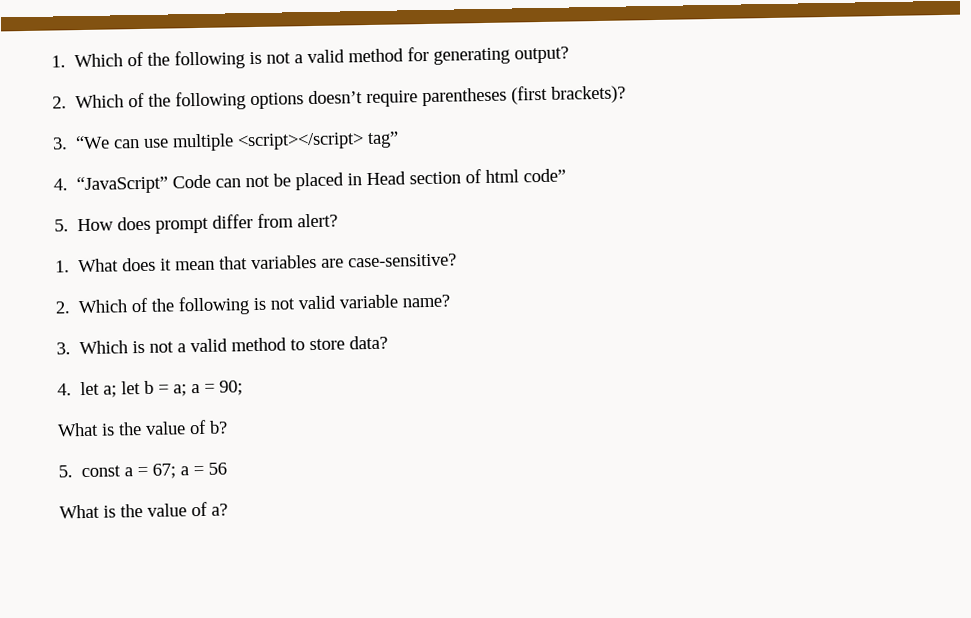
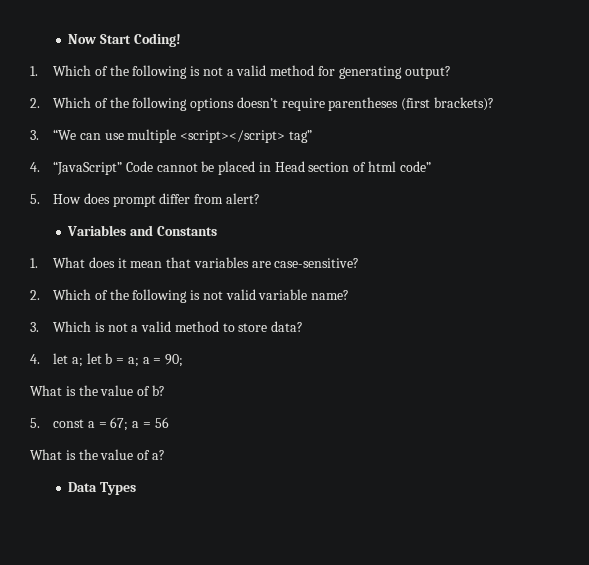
+ Now Start Coding!
- 4. “JavaScript” Code can not be placed in Head section of html code”
+ 4. “JavaScript” Code cannot be placed in Head section of html code”
+ Variables and Constants
+ Data Types

